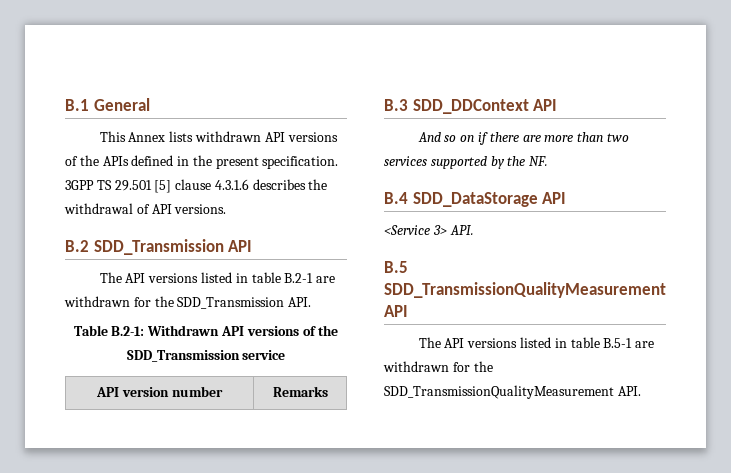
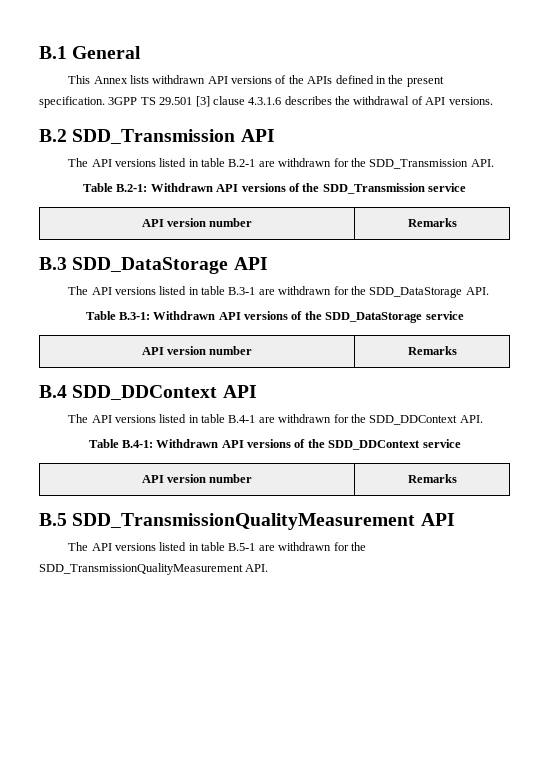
- 3GPP TS 29.501 [5] clause 4.3.1.6 describes the withdrawal of API versions.
+ 3GPP TS 29.501 [3] clause 4.3.1.6 describes the withdrawal of API versions.
- B.3 SDD_DDContext API
- And so on if there are more than two services supported by the NF.
- B.4 SDD_DataStorage API
- <Service 3> API.
+ B.3 SDD_DataStorage API
+ The API versions listed in table B.3-1 are withdrawn for the SDD_DataStorage API.
+ Table B.3-1: Withdrawn API versions of the SDD_DataStorage service
+ API version number | Remarks
+ B.4 SDD_DDContext API
+ The API versions listed in table B.4-1 are withdrawn for the SDD_DDContext API.
+ Table B.4-1: Withdrawn API versions of the SDD_DDContext service
+ API version number | Remarks

